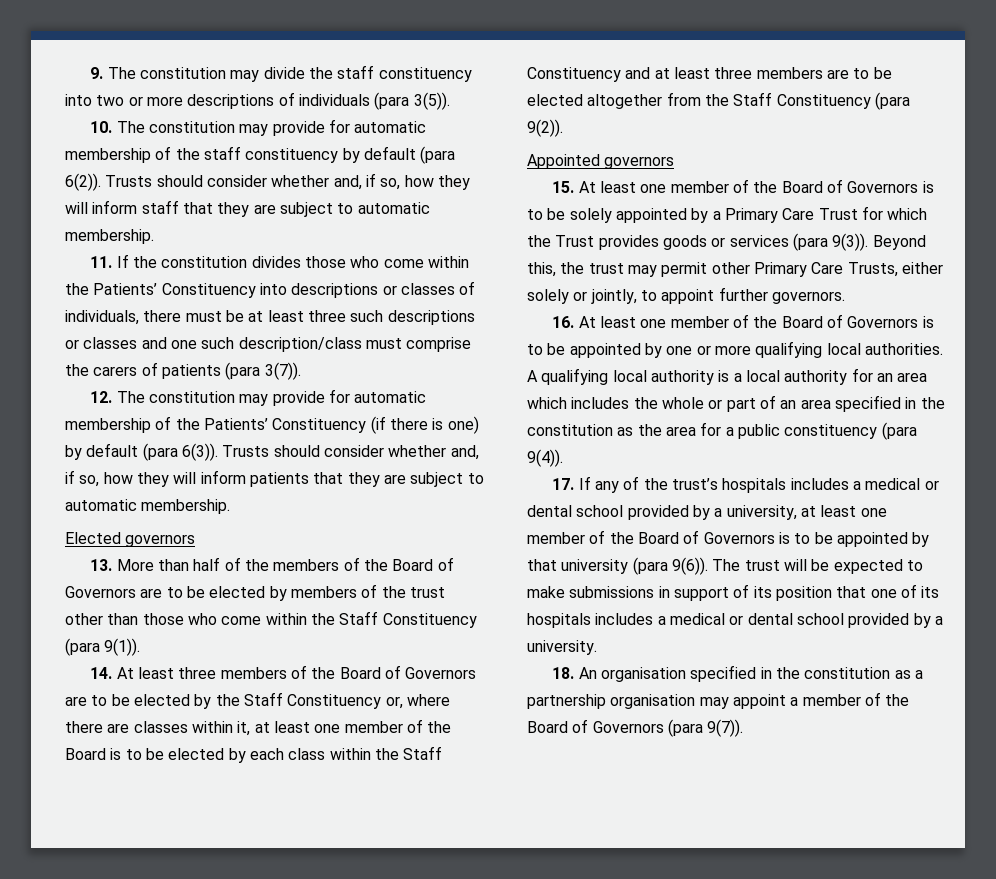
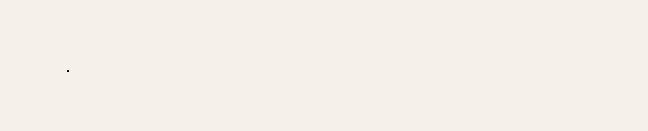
- 9. The constitution may divide the staff constituency into two or more descriptions of individuals (para 3(5)).
- 10. The constitution may provide for automatic membership of the staff constituency by default (para 6(2)). Trusts should consider whether and, if so, how they will inform staff that they are subject to automatic membership.
- 11. If the constitution divides those who come within the Patients’ Constituency into descriptions or classes of individuals, there must be at least three such descriptions or classes and one such description/class must comprise the carers of patients (para 3(7)).
- 12. The constitution may provide for automatic membership of the Patients’ Constituency (if there is one) by default (para 6(3)). Trusts should consider whether and, if so, how they will inform patients that they are subject to automatic membership.
- Elected governors
- 13. More than half of the members of the Board of Governors are to be elected by members of the trust other than those who come within the Staff Constituency (para 9(1)).
- 14. At least three members of the Board of Governors are to be elected by the Staff Constituency or, where there are classes within it, at least one member of the Board is to be elected by each class within the Staff Constituency and at least three members are to be elected altogether from the Staff Constituency (para 9(2)).
- Appointed governors
- 15. At least one member of the Board of Governors is to be solely appointed by a Primary Care Trust for which the Trust provides goods or services (para 9(3)). Beyond this, the trust may permit other Primary Care Trusts, either solely or jointly, to appoint further governors.
- 16. At least one member of the Board of Governors is to be appointed by one or more qualifying local authorities. A qualifying local authority is a local authority for an area which includes the whole or part of an area specified in the constitution as the area for a public constituency (para 9(4)).
- 17. If any of the trust’s hospitals includes a medical or dental school provided by a university, at least one member of the Board of Governors is to be appointed by that university (para 9(6)). The trust will be expected to make submissions in support of its position that one of its hospitals includes a medical or dental school provided by a university.
- 18. An organisation specified in the constitution as a partnership organisation may appoint a member of the Board of Governors (para 9(7)).
+ .

